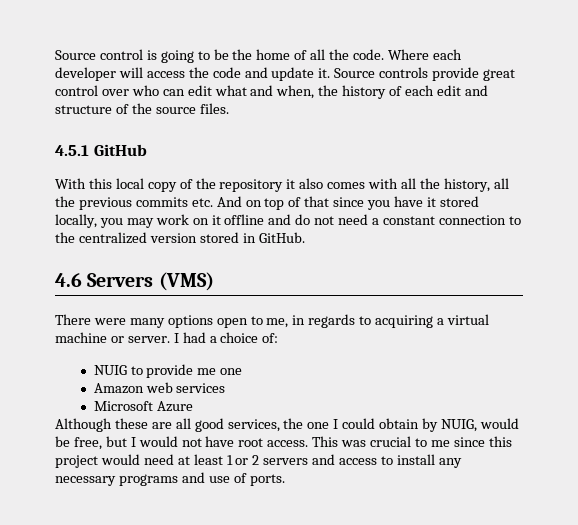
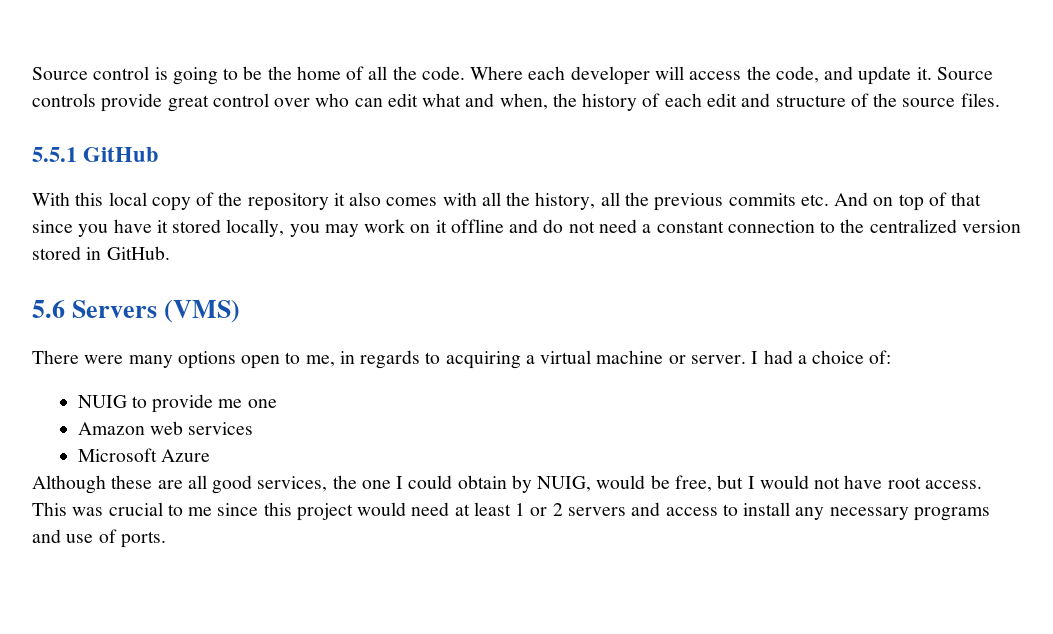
- Where each developer will access the code and update it.
+ Where each developer will access the code, and update it.
- 4.5.1 GitHub
+ 5.5.1 GitHub
- 4.6 Servers (VMS)
+ 5.6 Servers (VMS)

